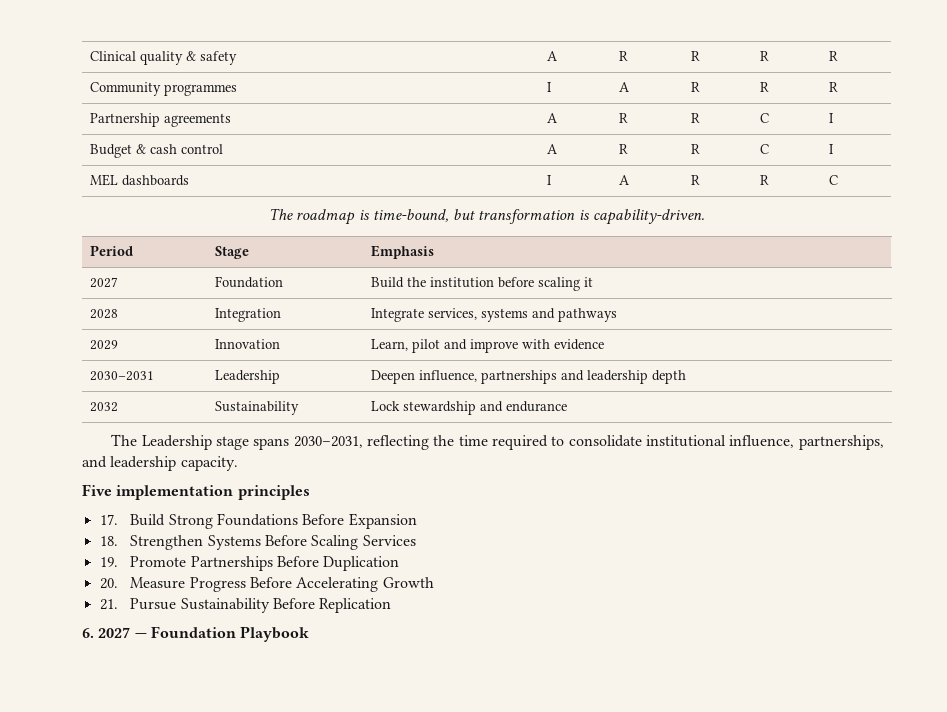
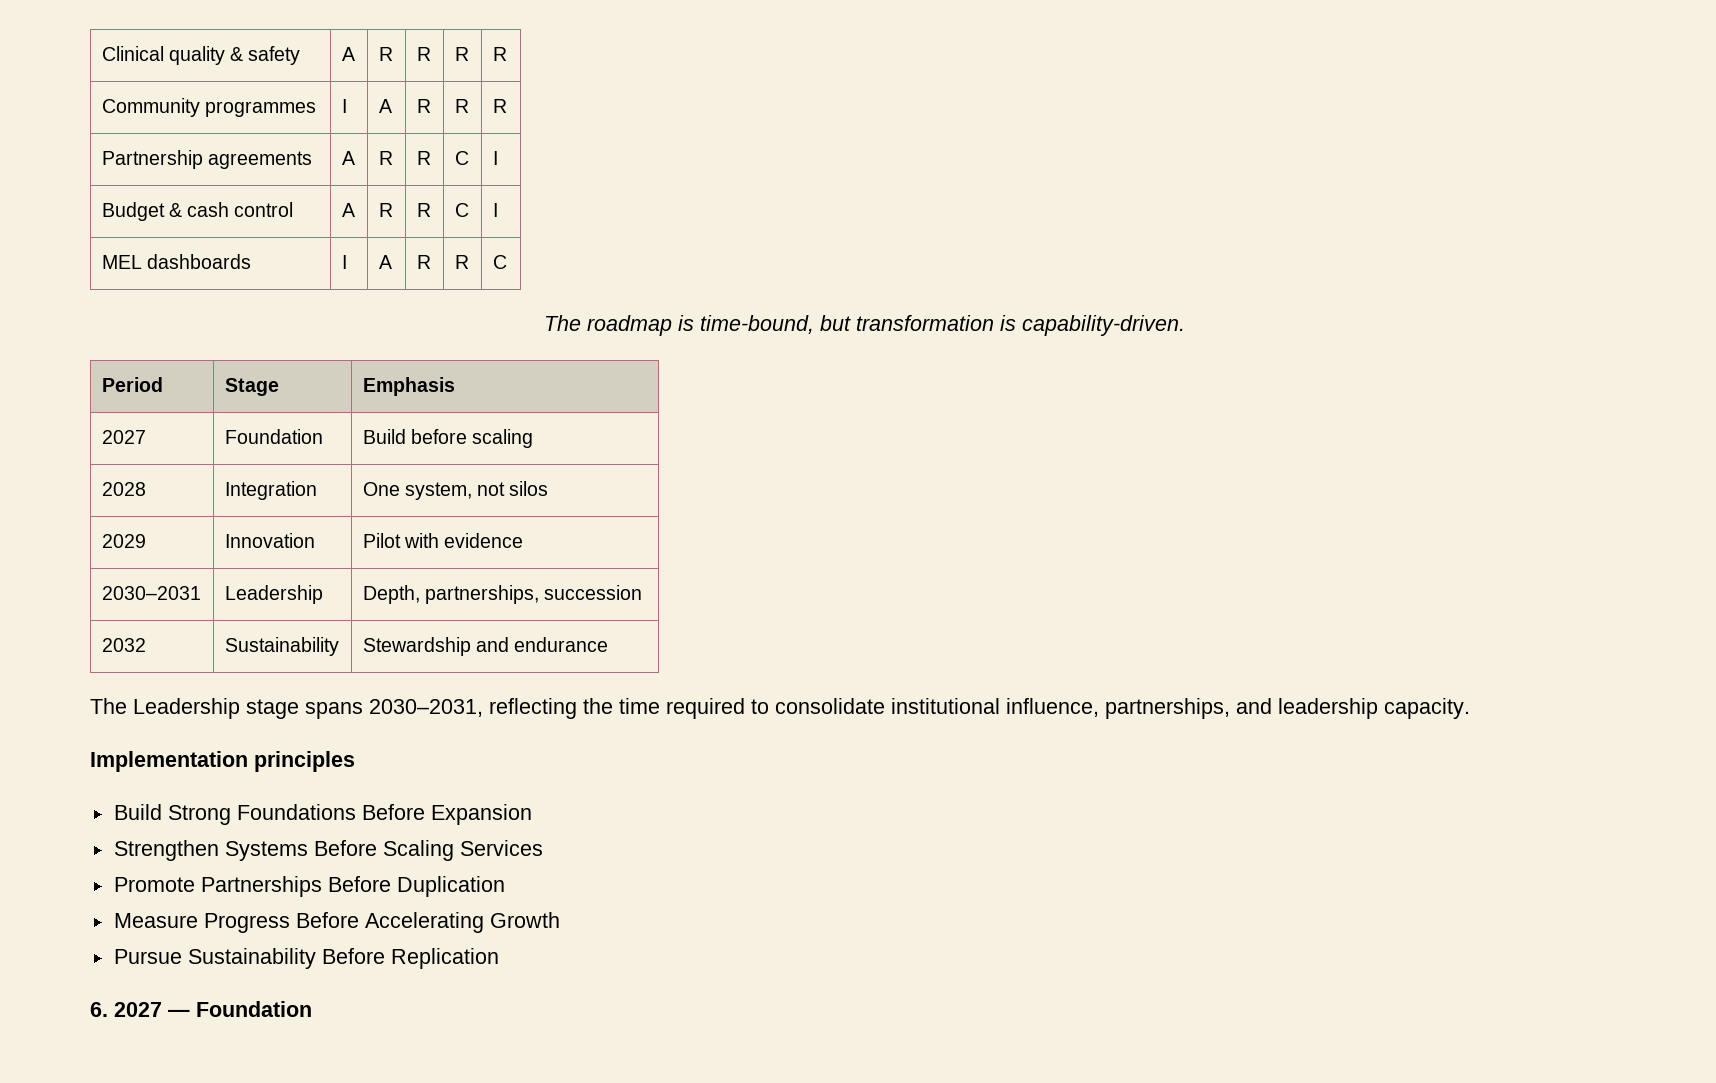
- 2027 | Foundation | Build the institution before scaling it
+ 2027 | Foundation | Build before scaling
- 2028 | Integration | Integrate services, systems and pathways
- 2029 | Innovation | Learn, pilot and improve with evidence
- 2030–2031 | Leadership | Deepen influence, partnerships and leadership depth
+ 2028 | Integration | One system, not silos
+ 2029 | Innovation | Pilot with evidence
+ 2030–2031 | Leadership | Depth, partnerships, succession
- 2032 | Sustainability | Lock stewardship and endurance
+ 2032 | Sustainability | Stewardship and endurance
- Five implementation principles
+ Implementation principles
- 17. Build Strong Foundations Before Expansion
+ Build Strong Foundations Before Expansion
- 18. Strengthen Systems Before Scaling Services
+ Strengthen Systems Before Scaling Services
- 19. Promote Partnerships Before Duplication
+ Promote Partnerships Before Duplication
- 20. Measure Progress Before Accelerating Growth
+ Measure Progress Before Accelerating Growth
- 21. Pursue Sustainability Before Replication
+ Pursue Sustainability Before Replication
- 6. 2027 — Foundation Playbook
+ 6. 2027 — Foundation

